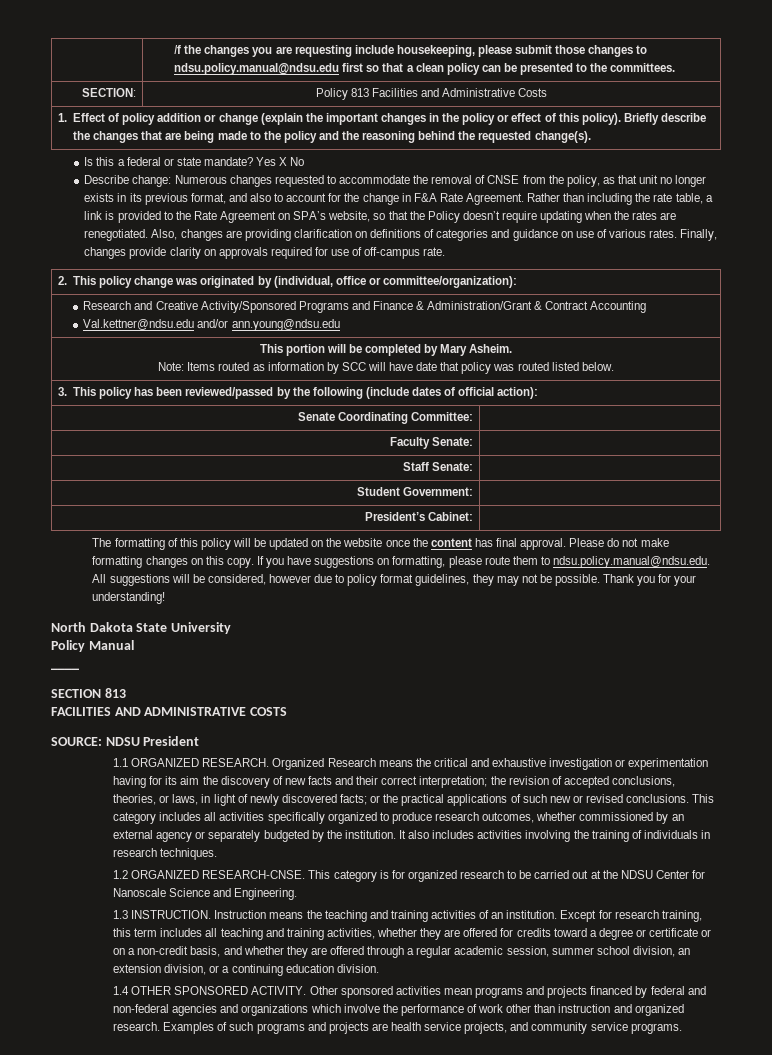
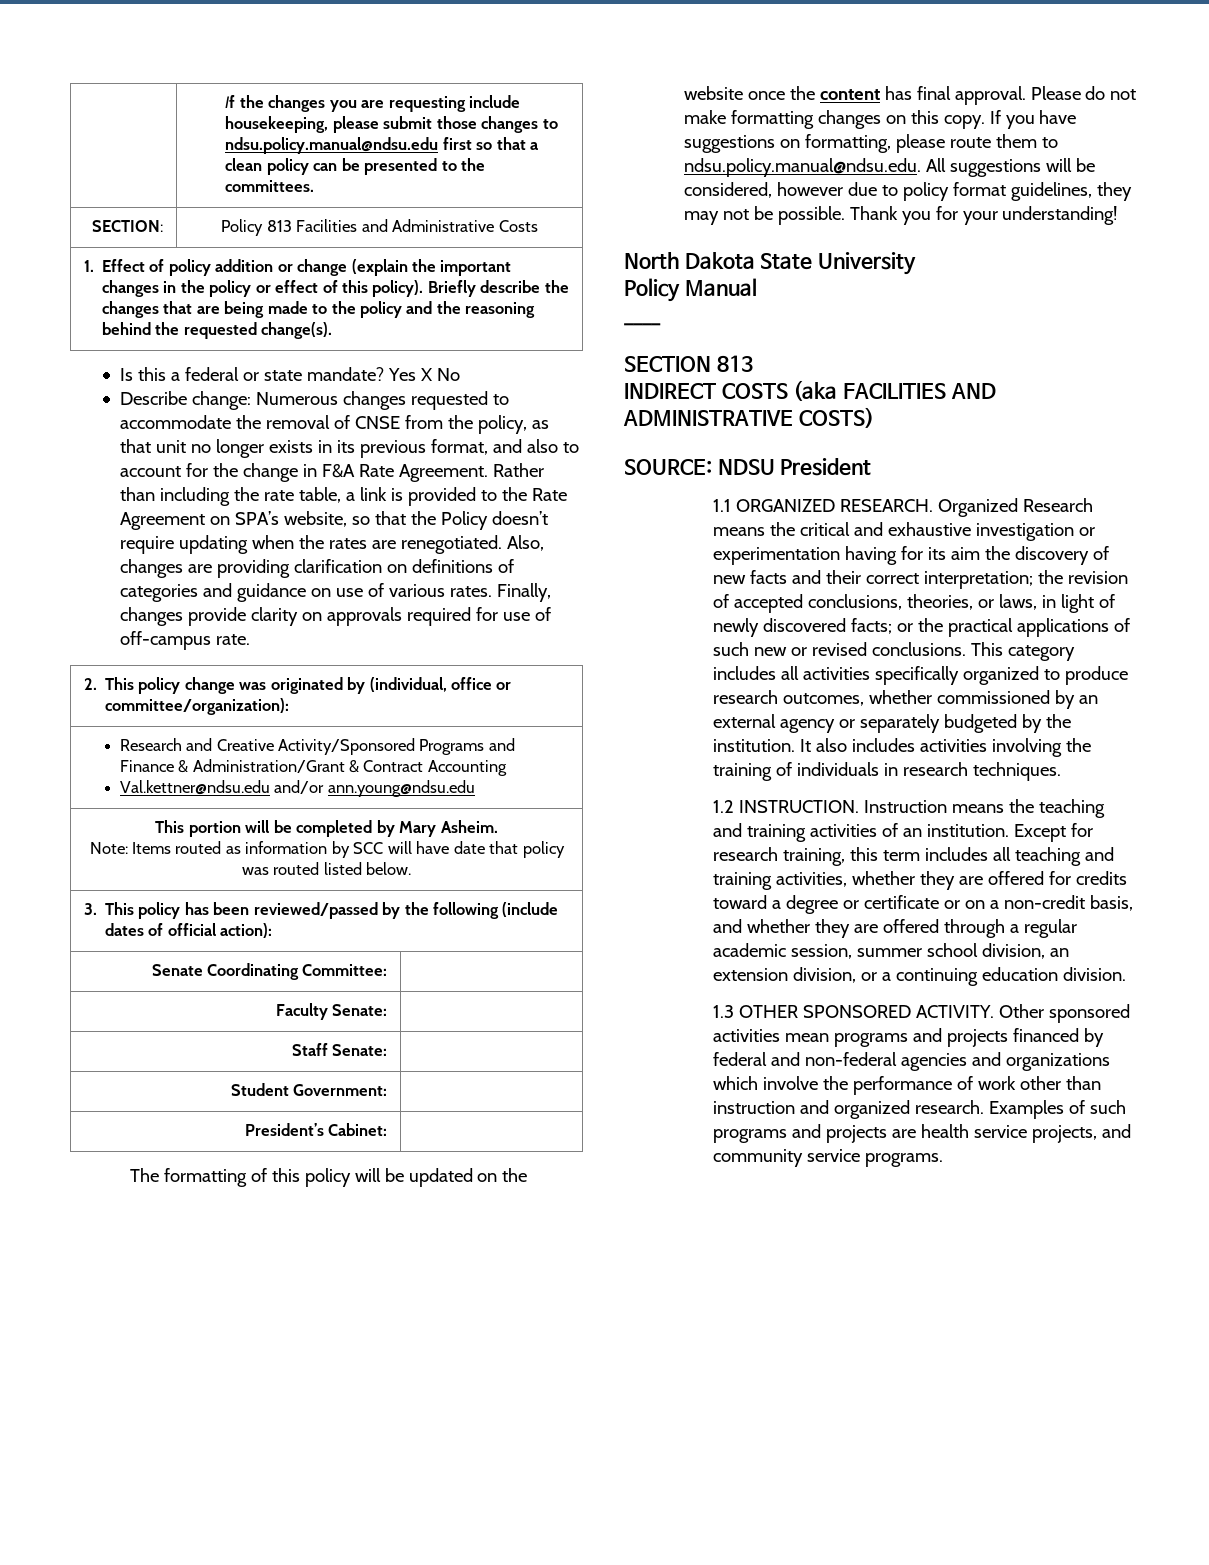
- FACILITIES AND ADMINISTRATIVE COSTS
+ INDIRECT COSTS (aka FACILITIES AND ADMINISTRATIVE COSTS)
- 1.2 ORGANIZED RESEARCH-CNSE. This category is for organized research to be carried out at the NDSU Center for Nanoscale Science and Engineering.
- 1.3 INSTRUCTION.
+ 1.2 INSTRUCTION.
- 1.4 OTHER SPONSORED ACTIVITY.
+ 1.3 OTHER SPONSORED ACTIVITY.

